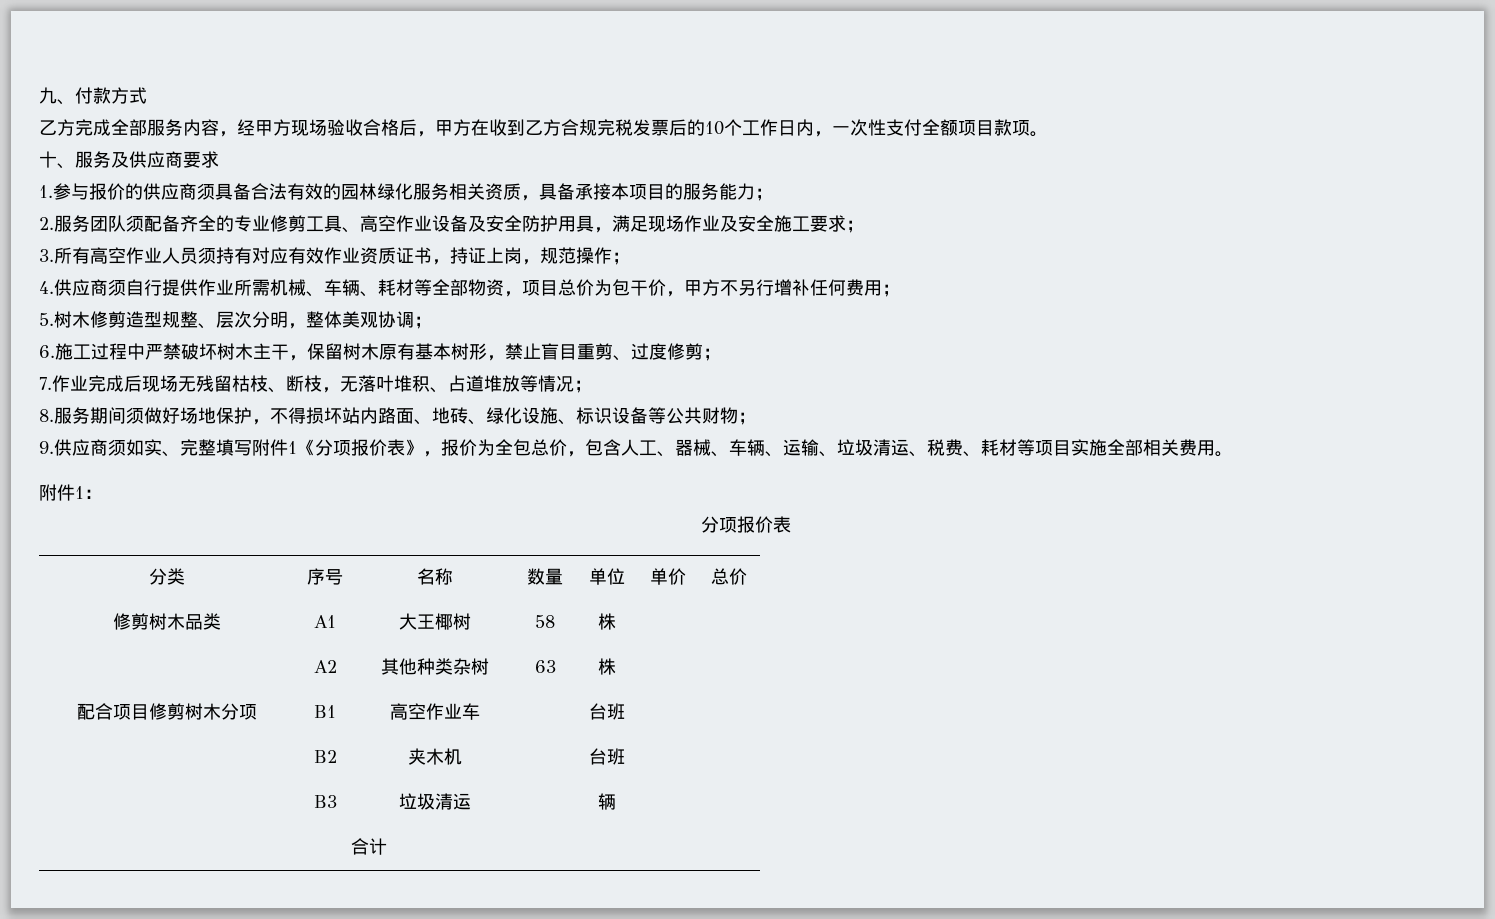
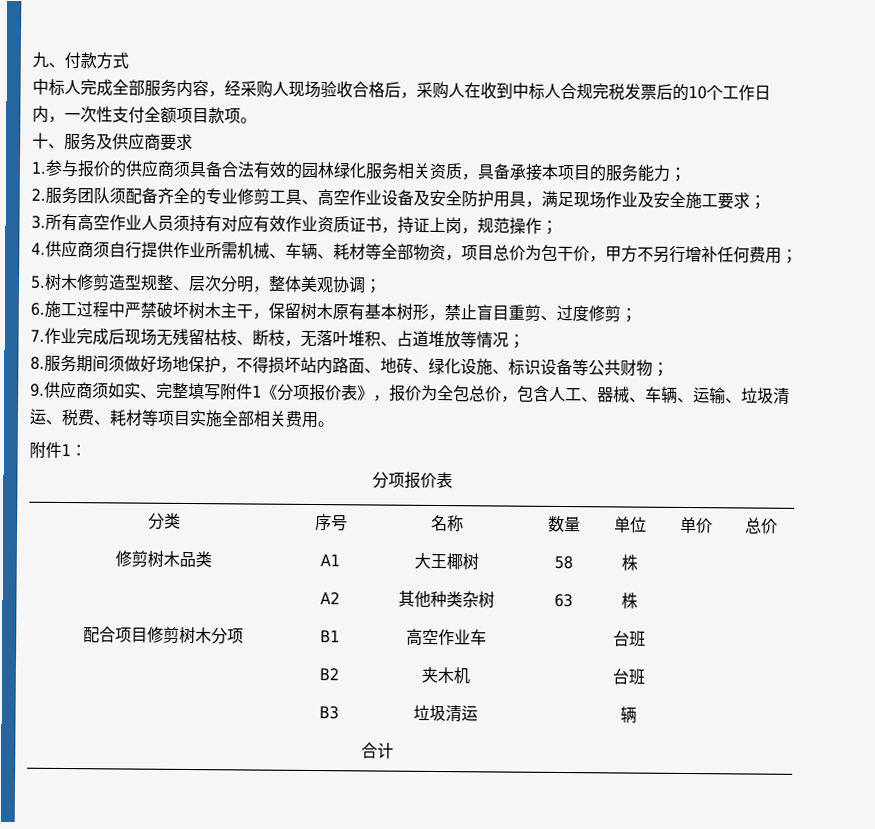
- 乙方完成全部服务内容，经甲方现场验收合格后，甲方在收到乙方合规完税发票后的10个工作日内，一次性支付全额项目款项。
+ 中标人完成全部服务内容，经采购人现场验收合格后，采购人在收到中标人合规完税发票后的10个工作日内，一次性支付全额项目款项。

